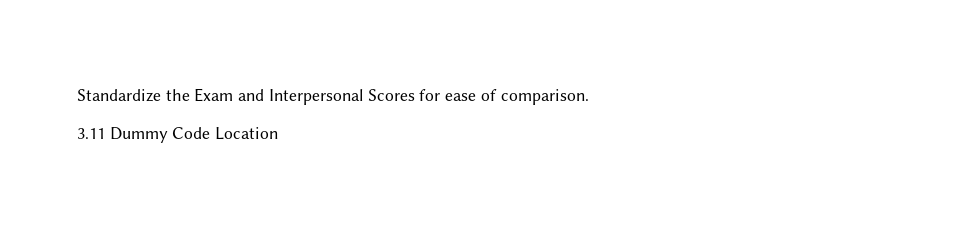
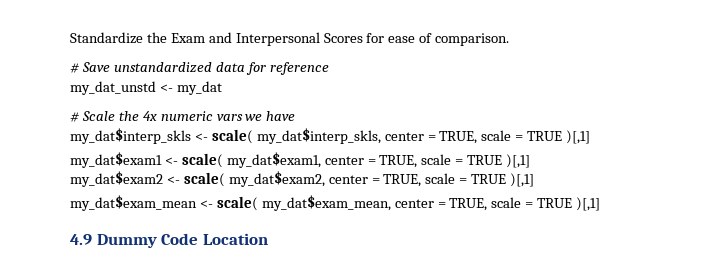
- 3.11 Dummy Code Location
+ # Save unstandardized data for reference
+ my_dat_unstd <- my_dat
+ # Scale the 4x numeric vars we have
+ my_dat$interp_skls <- scale( my_dat$interp_skls, center = TRUE, scale = TRUE )[,1]
+ my_dat$exam1 <- scale( my_dat$exam1, center = TRUE, scale = TRUE )[,1]
+ my_dat$exam2 <- scale( my_dat$exam2, center = TRUE, scale = TRUE )[,1]
+ my_dat$exam_mean <- scale( my_dat$exam_mean, center = TRUE, scale = TRUE )[,1]
+ 4.9 Dummy Code Location

